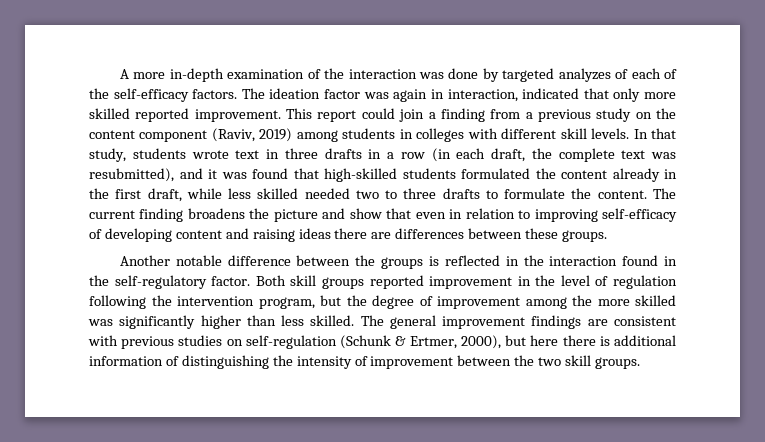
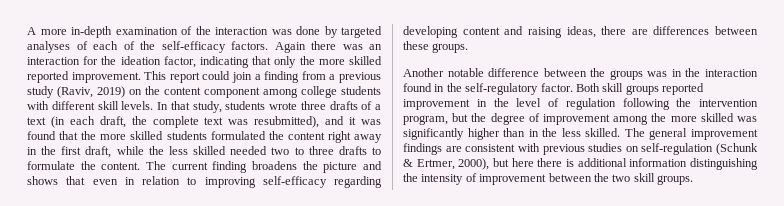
- A more in-depth examination of the interaction was done by targeted analyzes of each of the self-efficacy factors.
+ A more in-depth examination of the interaction was done by targeted analyses of each of the self-efficacy factors.
- The ideation factor was again in interaction, indicated that only more skilled reported improvement.
+ Again there was an interaction for the ideation factor, indicating that only the more skilled reported improvement.
- This report could join a finding from a previous study on the content component (Raviv, 2019) among students in colleges with different skill levels.
+ This report could join a finding from a previous study (Raviv, 2019) on the content component among college students with different skill levels.
- In that study, students wrote text in three drafts in a row (in each draft, the complete text was resubmitted), and it was found that high-skilled students formulated the content already in the first draft, while less skilled needed two to three drafts to formulate the content.
+ In that study, students wrote three drafts of a text (in each draft, the complete text was resubmitted), and it was found that the more skilled students formulated the content right away in the first draft, while the less skilled needed two to three drafts to formulate the content.
- The current finding broadens the picture and show that even in relation to improving self-efficacy of developing content and raising ideas there are differences between these groups.
+ The current finding broadens the picture and shows that even in relation to improving self-efficacy regarding developing content and raising ideas, there are differences between these groups.
- Another notable difference between the groups is reflected in the interaction found in the self-regulatory factor.
+ Another notable difference between the groups was in the interaction found in the self-regulatory factor.
- Both skill groups reported improvement in the level of regulation following the intervention program, but the degree of improvement among the more skilled was significantly higher than less skilled.
+ Both skill groups reported improvement in the level of regulation following the intervention program, but the degree of improvement among the more skilled was significantly higher than in the less skilled.
- The general improvement findings are consistent with previous studies on self-regulation (Schunk & Ertmer, 2000), but here there is additional information of distinguishing the intensity of improvement between the two skill groups.
+ The general improvement findings are consistent with previous studies on self-regulation (Schunk & Ertmer, 2000), but here there is additional information distinguishing the intensity of improvement between the two skill groups.

